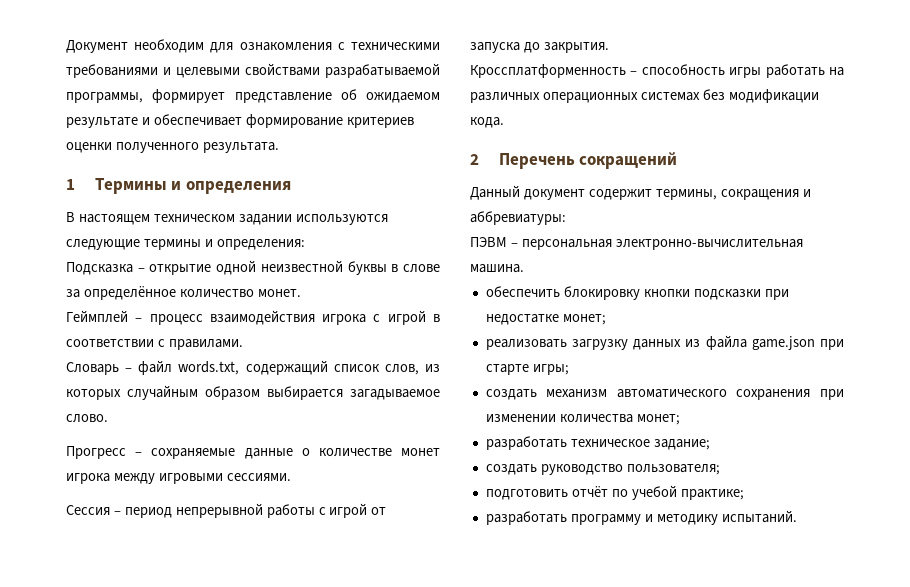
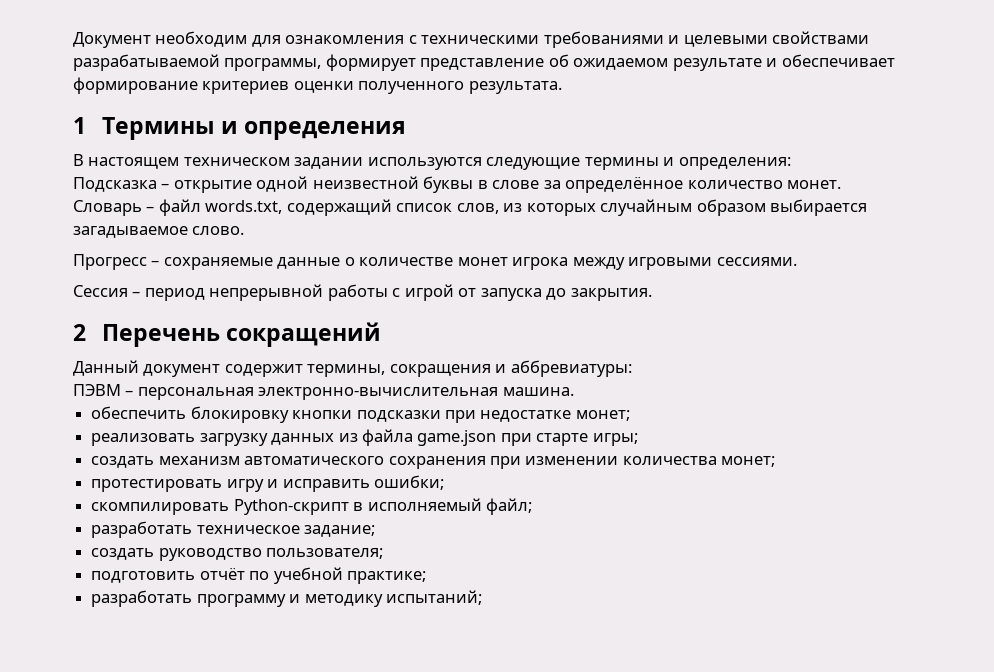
- Геймплей – процесс взаимодействия игрока с игрой в соответствии с правилами.
- Кроссплатформенность – способность игры работать на различных операционных системах без модификации кода.
+ протестировать игру и исправить ошибки;
+ скомпилировать Python-скрипт в исполняемый файл;
- подготовить отчёт по учебой практике;
+ подготовить отчёт по учебной практике;
- разработать программу и методику испытаний.
+ разработать программу и методику испытаний;

